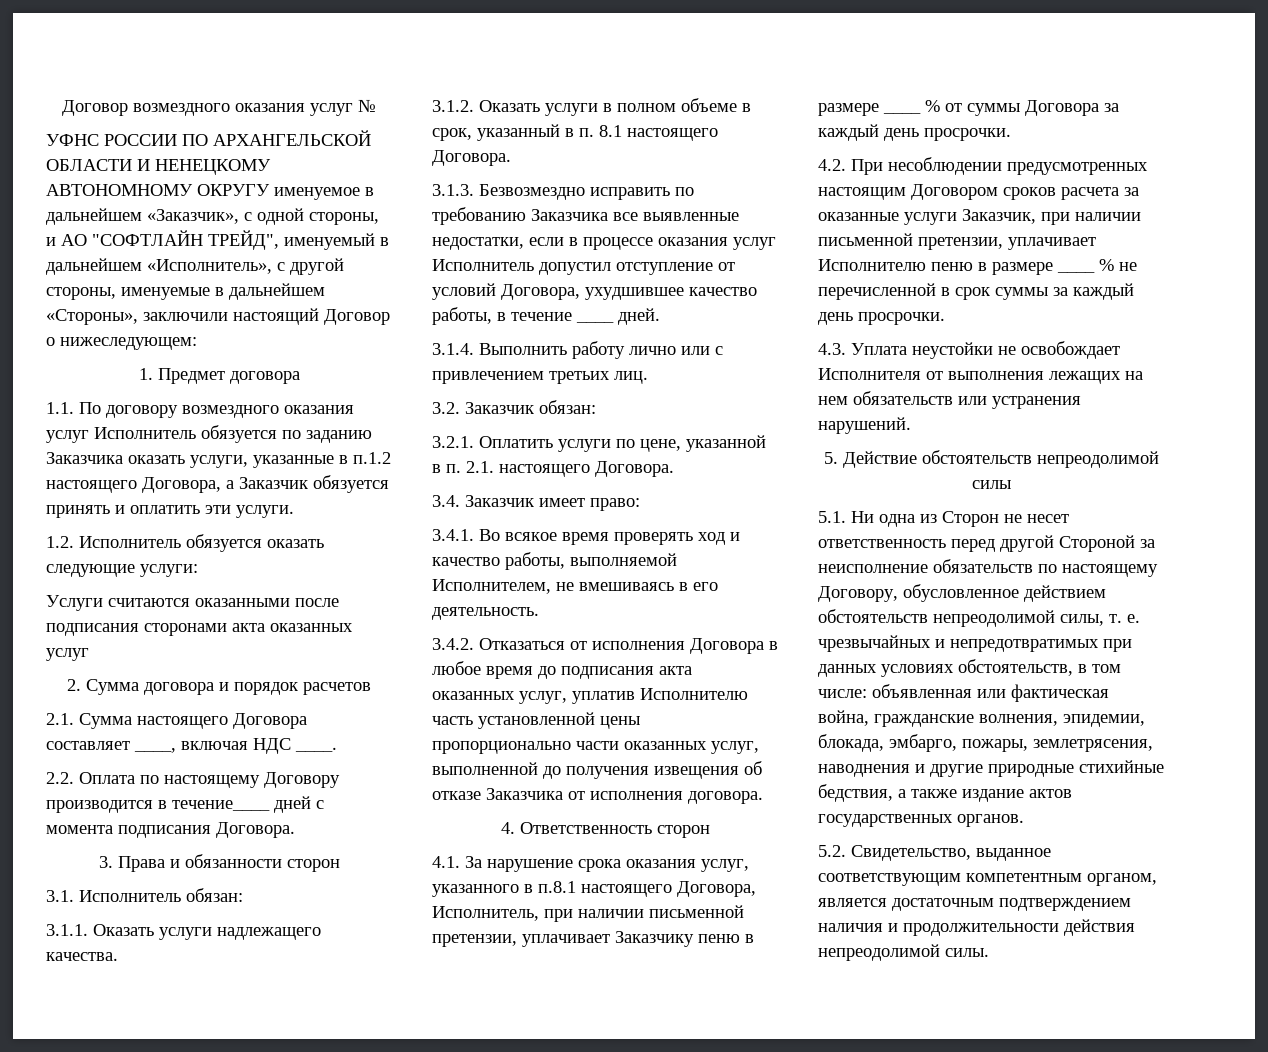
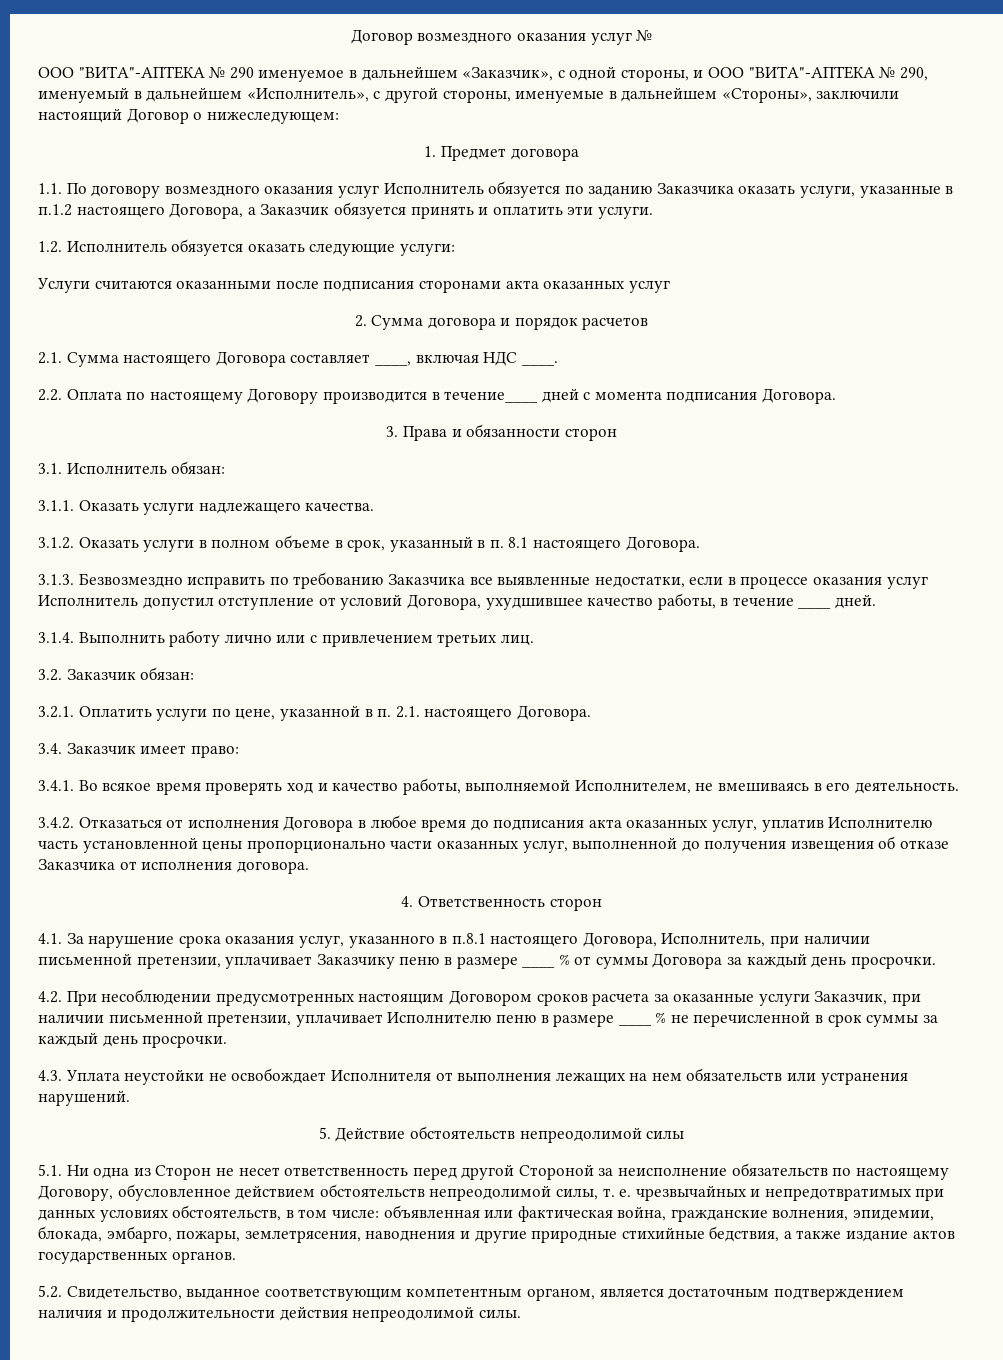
- УФНС РОССИИ ПО АРХАНГЕЛЬСКОЙ ОБЛАСТИ И НЕНЕЦКОМУ АВТОНОМНОМУ ОКРУГУ именуемое в дальнейшем «Заказчик», с одной стороны, и АО "СОФТЛАЙН ТРЕЙД", именуемый в дальнейшем «Исполнитель», с другой стороны, именуемые в дальнейшем «Стороны», заключили настоящий Договор о нижеследующем:
+ ООО "ВИТА"-АПТЕКА № 290 именуемое в дальнейшем «Заказчик», с одной стороны, и ООО "ВИТА"-АПТЕКА № 290, именуемый в дальнейшем «Исполнитель», с другой стороны, именуемые в дальнейшем «Стороны», заключили настоящий Договор о нижеследующем:

